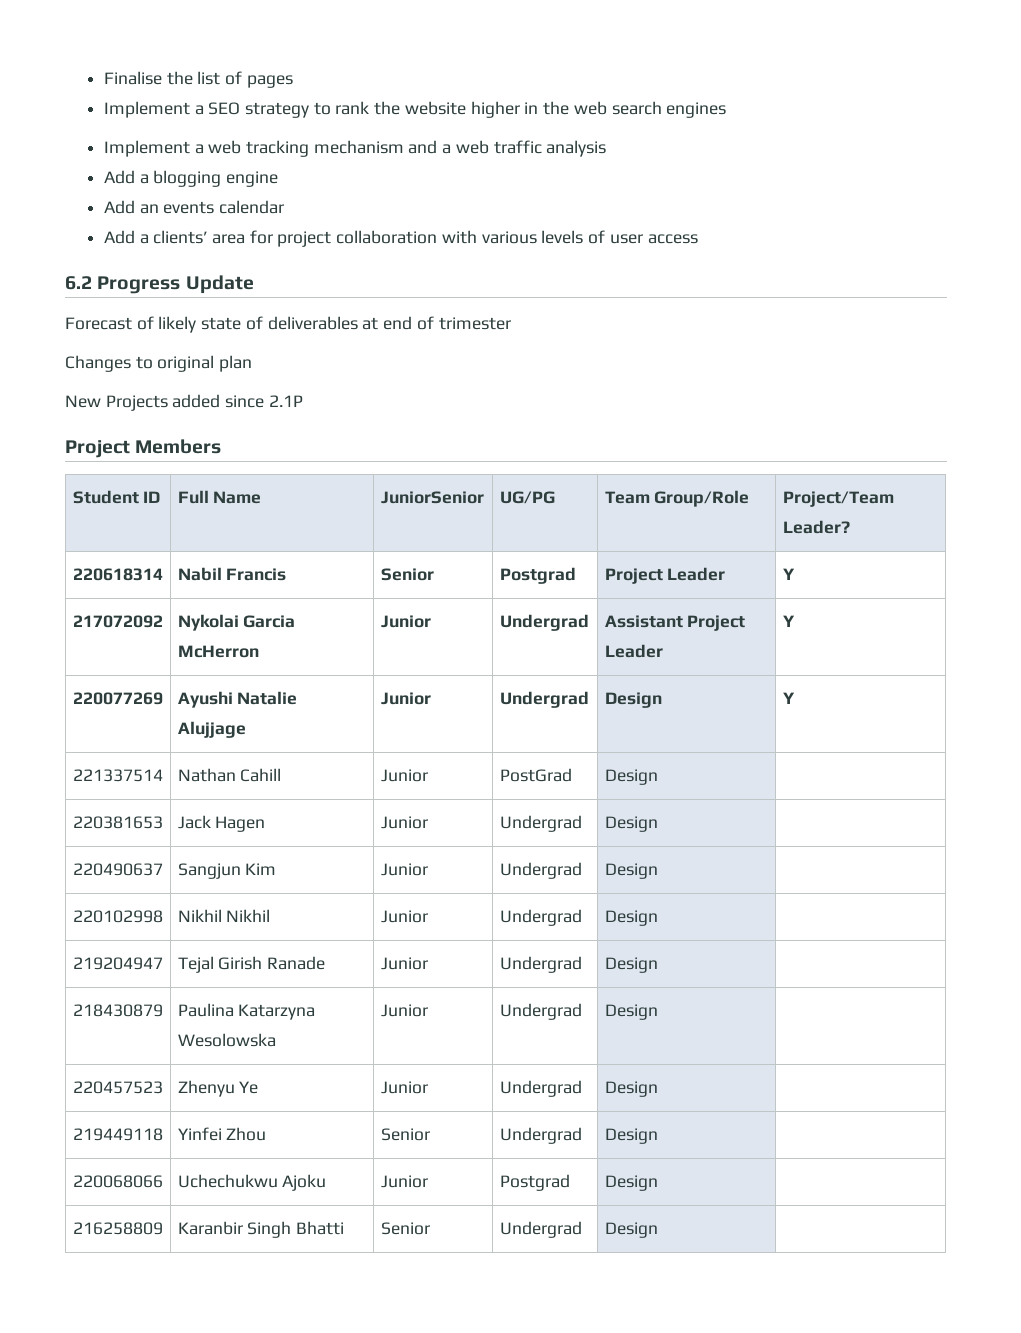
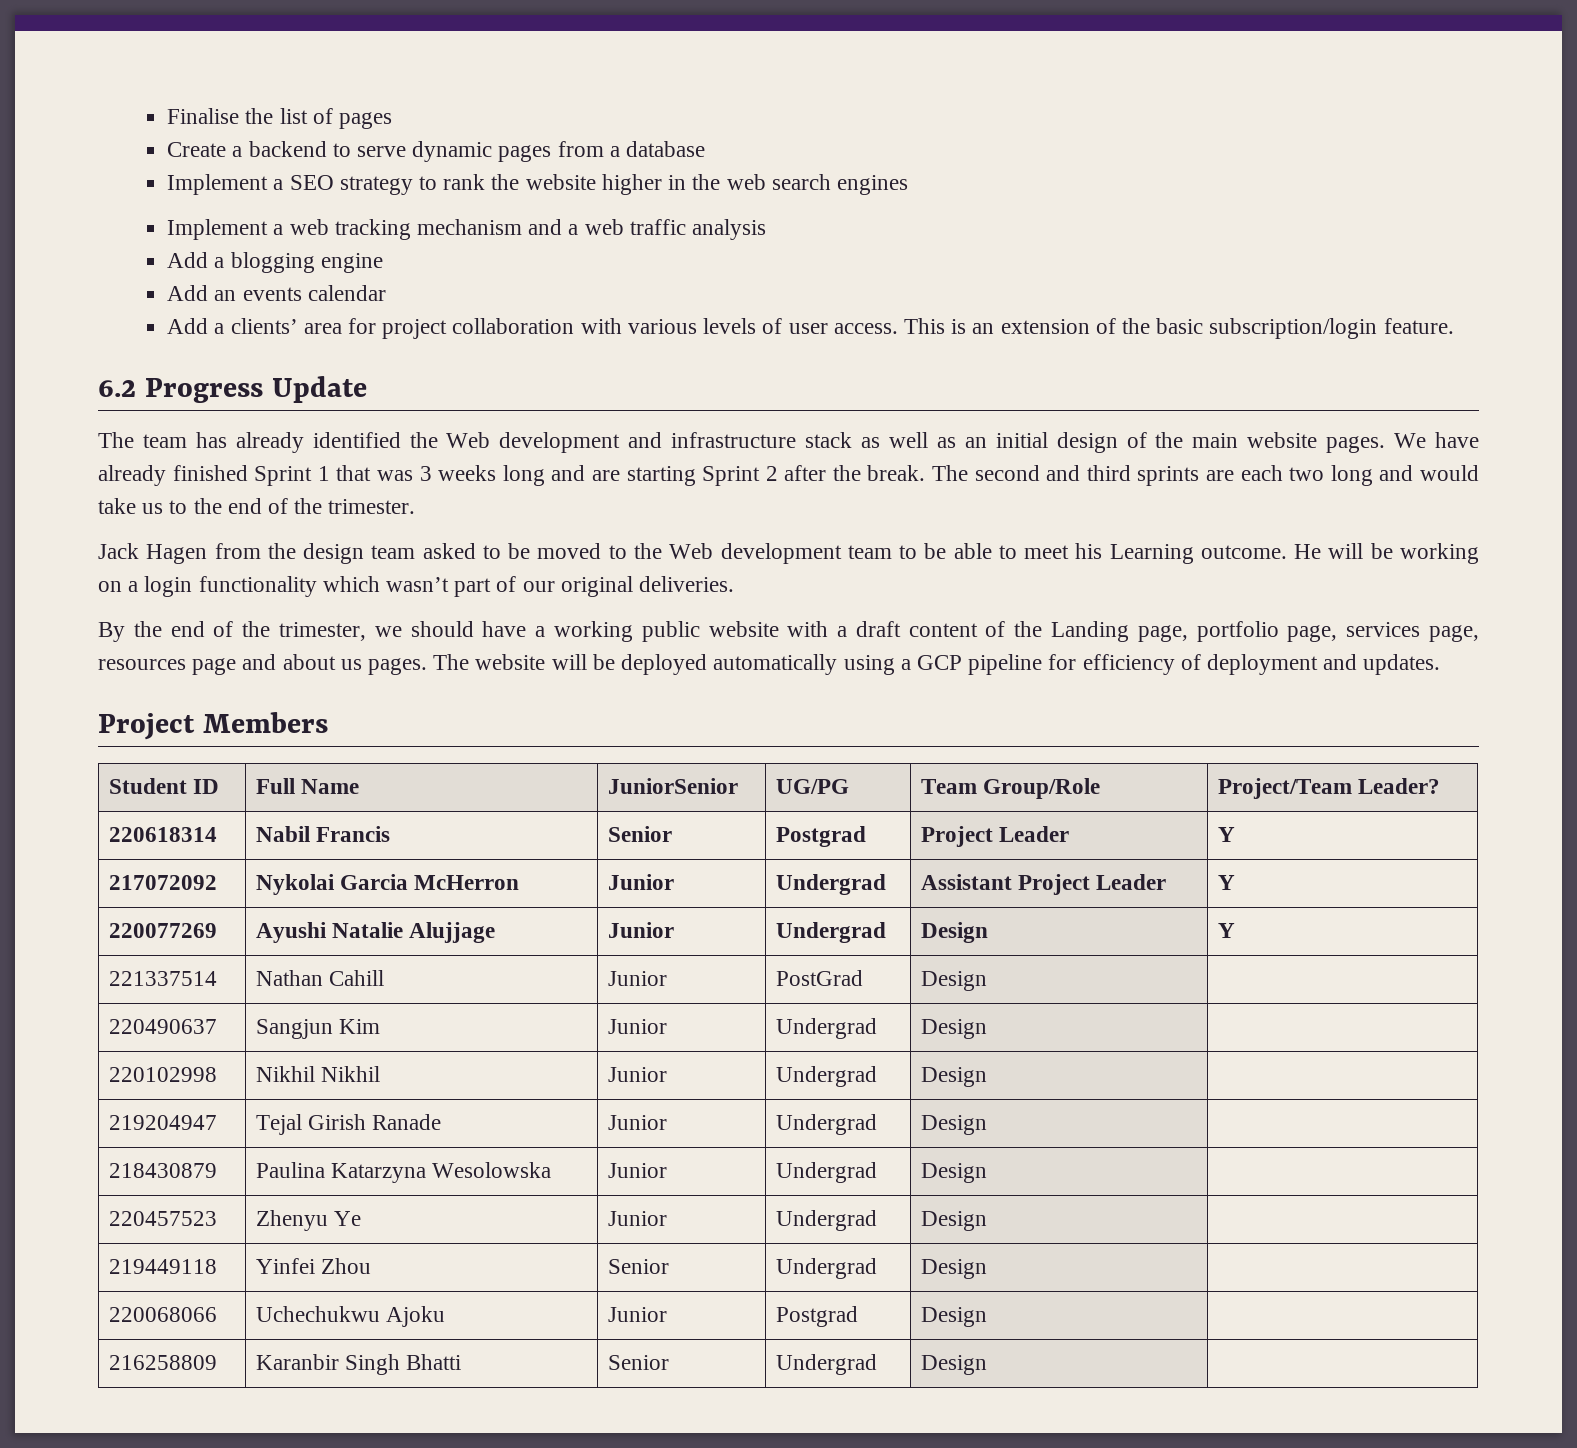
+ Create a backend to serve dynamic pages from a database
- Add a clients’ area for project collaboration with various levels of user access
+ Add a clients’ area for project collaboration with various levels of user access. This is an extension of the basic subscription/login feature.
  6.2 Progress Update
- Forecast of likely state of deliverables at end of trimester
- Changes to original plan
- New Projects added since 2.1P
+ The team has already identified the Web development and infrastructure stack as well as an initial design of the main website pages. We have already finished Sprint 1 that was 3 weeks long and are starting Sprint 2 after the break. The second and third sprints are each two long and would take us to the end of the trimester.
+ Jack Hagen from the design team asked to be moved to the Web development team to be able to meet his Learning outcome. He will be working on a login functionality which wasn’t part of our original deliveries.
+ By the end of the trimester, we should have a working public website with a draft content of the Landing page, portfolio page, services page, resources page and about us pages. The website will be deployed automatically using a GCP pipeline for efficiency of deployment and updates.
- 220381653 | Jack Hagen | Junior | Undergrad | Design |

